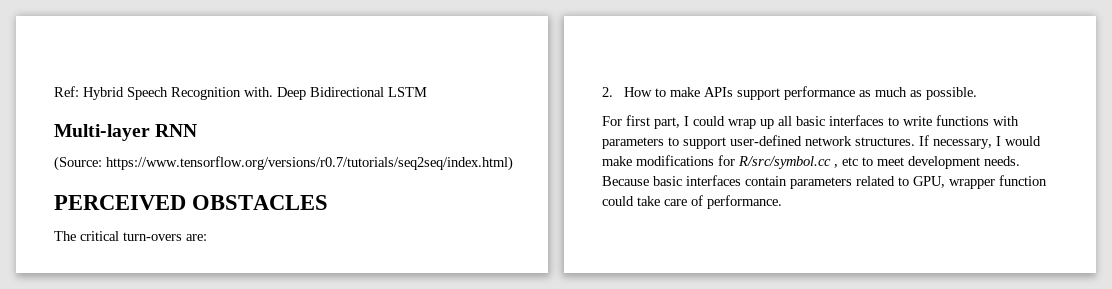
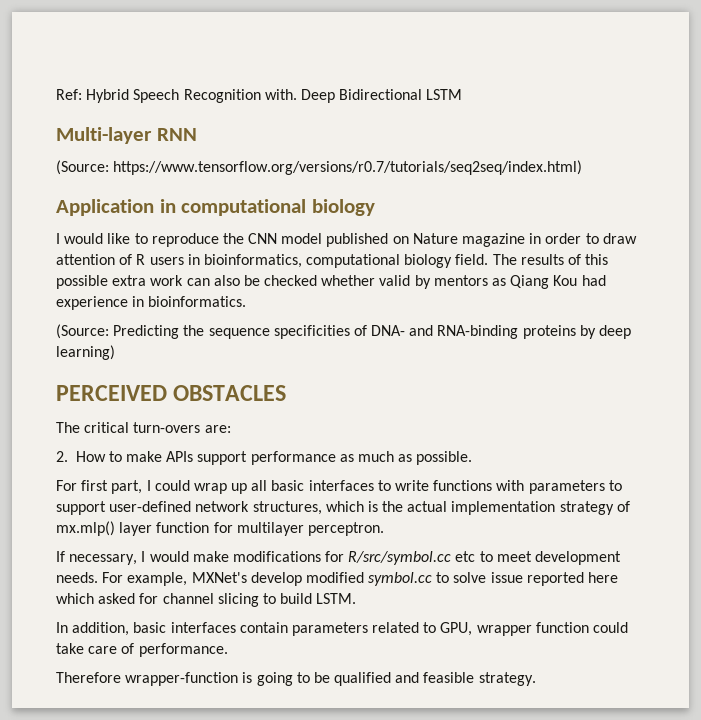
+ Application in computational biology
+ I would like to reproduce the CNN model published on Nature magazine in order to draw attention of R users in bioinformatics, computational biology field. The results of this possible extra work can also be checked whether valid by mentors as Qiang Kou had experience in bioinformatics.
+ (Source: Predicting the sequence specificities of DNA- and RNA-binding proteins by deep learning)
- For first part, I could wrap up all basic interfaces to write functions with parameters to support user-defined network structures. If necessary, I would make modifications for R/src/symbol.cc , etc to meet development needs.
+ For first part, I could wrap up all basic interfaces to write functions with parameters to support user-defined network structures, which is the actual implementation strategy of mx.mlp() layer function for multilayer perceptron.
+ If necessary, I would make modifications for R/src/symbol.cc etc to meet development needs.
- Because basic interfaces contain parameters related to GPU, wrapper function could take care of performance.
+ For example, MXNet's develop modified symbol.cc to solve issue reported here which asked for channel slicing to build LSTM.
+ In addition, basic interfaces contain parameters related to GPU, wrapper function could take care of performance.
+ Therefore wrapper-function is going to be qualified and feasible strategy.

